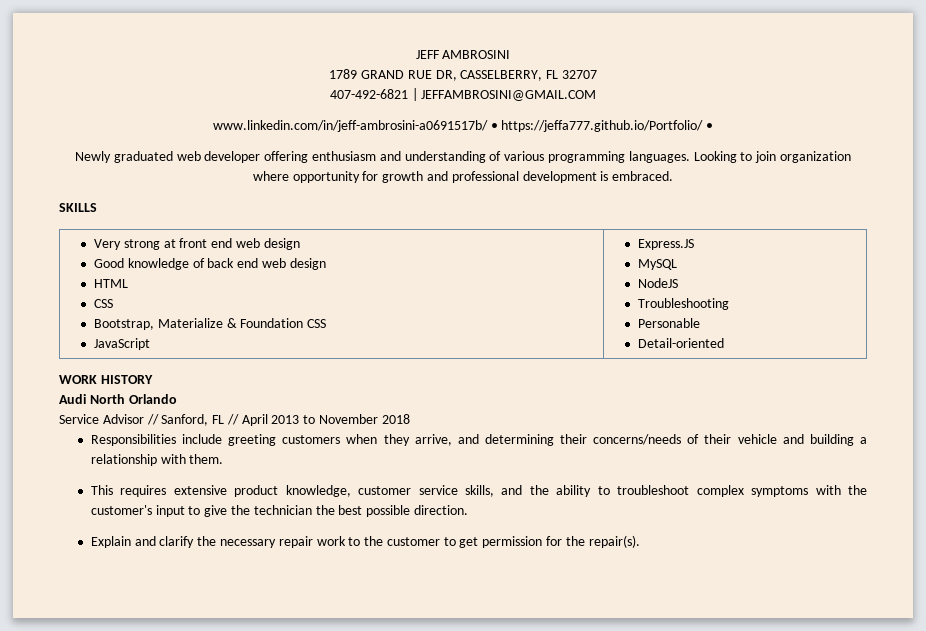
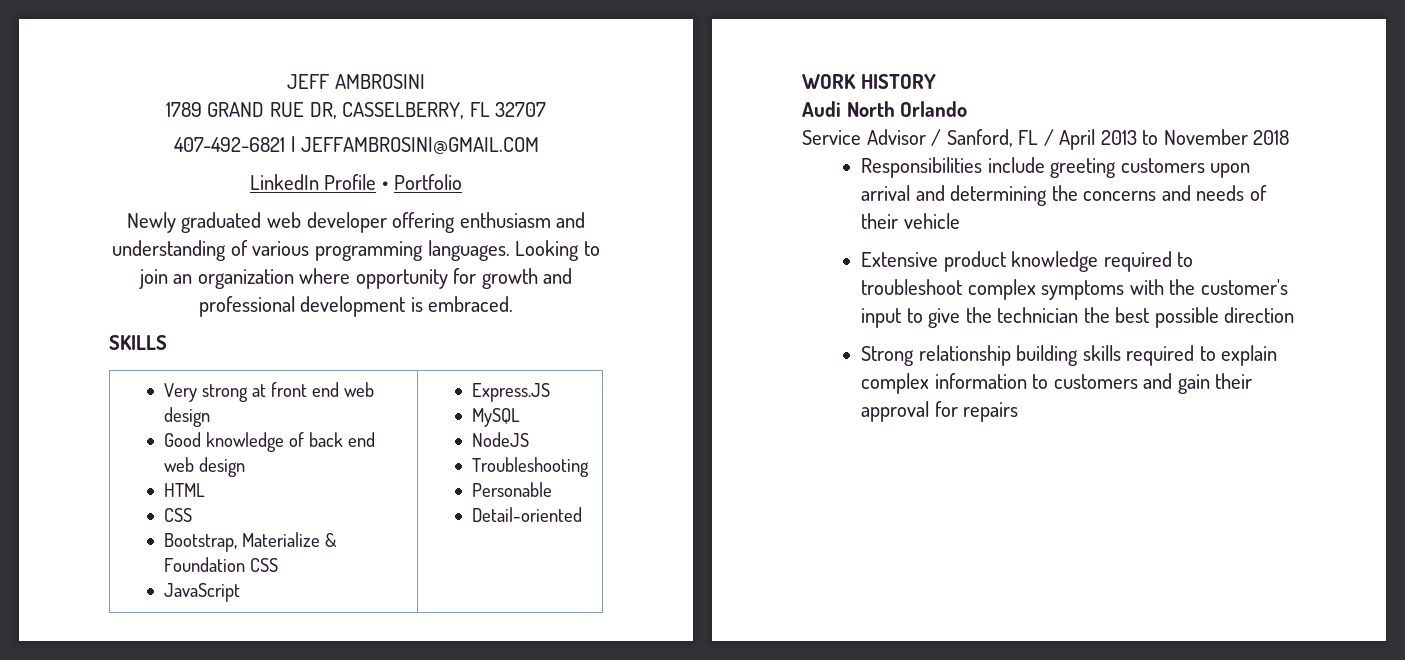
- www.linkedin.com/in/jeff-ambrosini-a0691517b/ • https://jeffa777.github.io/Portfolio/ •
+ LinkedIn Profile • Portfolio
- Looking to join organization where opportunity for growth and professional development is embraced.
+ Looking to join an organization where opportunity for growth and professional development is embraced.
- Service Advisor // Sanford, FL // April 2013 to November 2018
+ Service Advisor / Sanford, FL / April 2013 to November 2018
- Responsibilities include greeting customers when they arrive, and determining their concerns/needs of their vehicle and building a relationship with them.
- This requires extensive product knowledge, customer service skills, and the ability to troubleshoot complex symptoms with the customer's input to give the technician the best possible direction.
- Explain and clarify the necessary repair work to the customer to get permission for the repair(s).
+ Responsibilities include greeting customers upon arrival and determining the concerns and needs of their vehicle
+ Extensive product knowledge required to troubleshoot complex symptoms with the customer's input to give the technician the best possible direction
+ Strong relationship building skills required to explain complex information to customers and gain their approval for repairs

